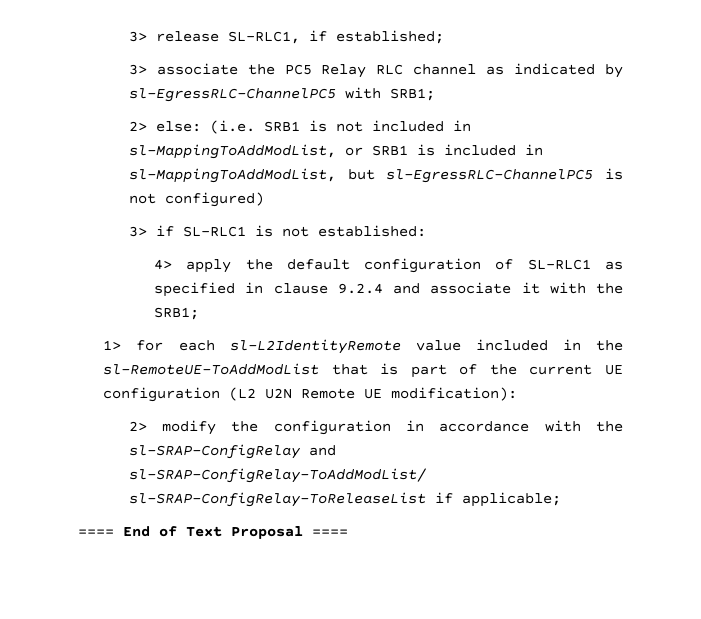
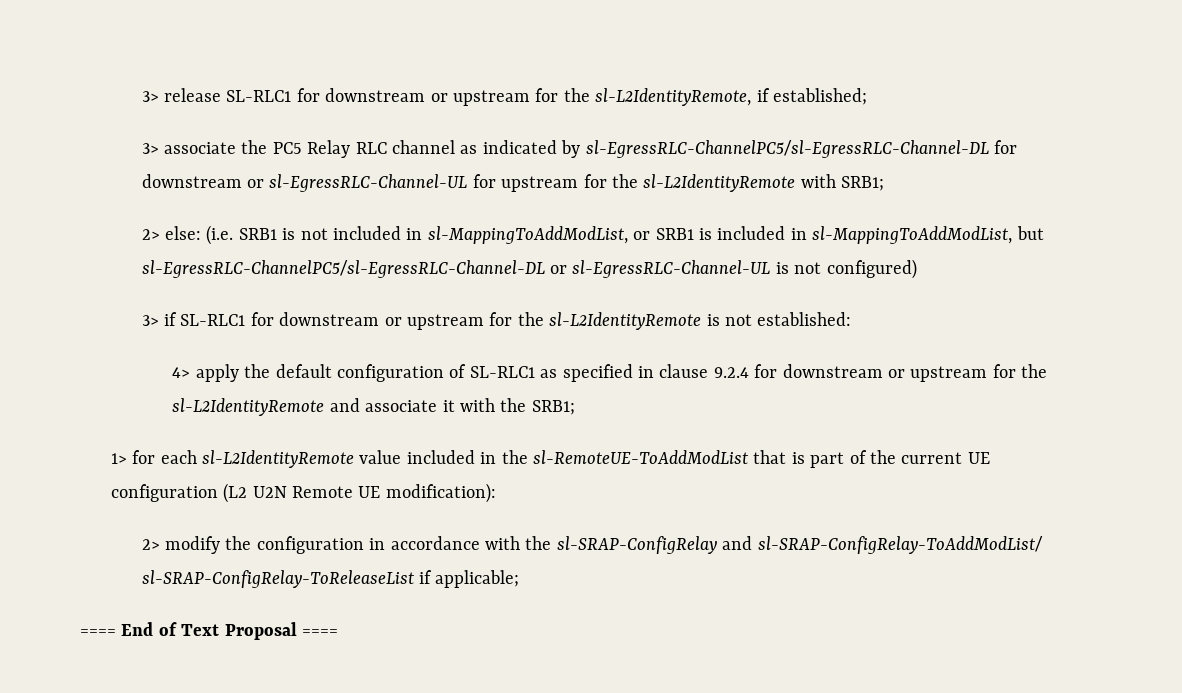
- 3> release SL-RLC1, if established;
+ 3> release SL-RLC1 for downstream or upstream for the sl-L2IdentityRemote, if established;
- 3> associate the PC5 Relay RLC channel as indicated by sl-EgressRLC-ChannelPC5 with SRB1;
+ 3> associate the PC5 Relay RLC channel as indicated by sl-EgressRLC-ChannelPC5/sl-EgressRLC-Channel-DL for downstream or sl-EgressRLC-Channel-UL for upstream for the sl-L2IdentityRemote with SRB1;
- 2> else: (i.e. SRB1 is not included in sl-MappingToAddModList, or SRB1 is included in sl-MappingToAddModList, but sl-EgressRLC-ChannelPC5 is not configured)
+ 2> else: (i.e. SRB1 is not included in sl-MappingToAddModList, or SRB1 is included in sl-MappingToAddModList, but sl-EgressRLC-ChannelPC5/sl-EgressRLC-Channel-DL or sl-EgressRLC-Channel-UL is not configured)
- 3> if SL-RLC1 is not established:
+ 3> if SL-RLC1 for downstream or upstream for the sl-L2IdentityRemote is not established:
- 4> apply the default configuration of SL-RLC1 as specified in clause 9.2.4 and associate it with the SRB1;
+ 4> apply the default configuration of SL-RLC1 as specified in clause 9.2.4 for downstream or upstream for the sl-L2IdentityRemote and associate it with the SRB1;

